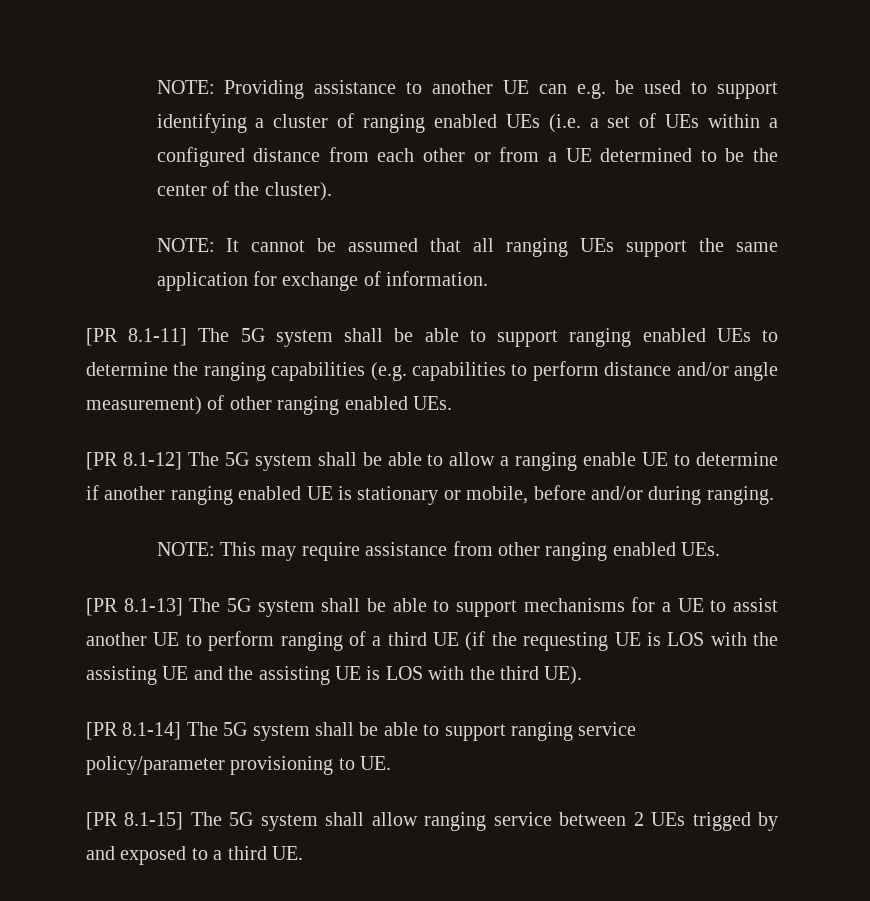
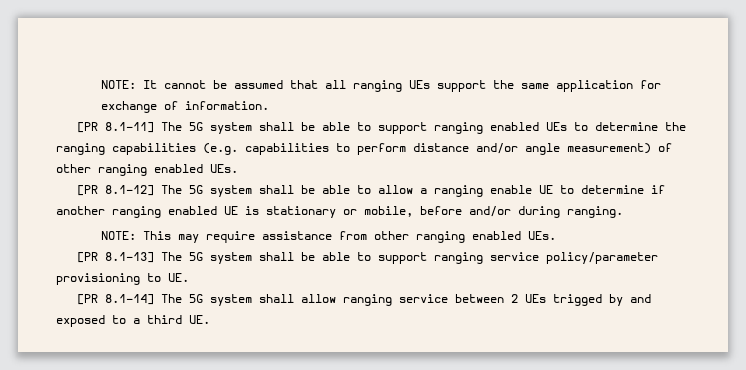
- NOTE: Providing assistance to another UE can e.g. be used to support identifying a cluster of ranging enabled UEs (i.e. a set of UEs within a configured distance from each other or from a UE determined to be the center of the cluster).
- [PR 8.1-13] The 5G system shall be able to support mechanisms for a UE to assist another UE to perform ranging of a third UE (if the requesting UE is LOS with the assisting UE and the assisting UE is LOS with the third UE).
- [PR 8.1-14] The 5G system shall be able to support ranging service policy/parameter provisioning to UE.
+ [PR 8.1-13] The 5G system shall be able to support ranging service policy/parameter provisioning to UE.
- [PR 8.1-15] The 5G system shall allow ranging service between 2 UEs trigged by and exposed to a third UE.
+ [PR 8.1-14] The 5G system shall allow ranging service between 2 UEs trigged by and exposed to a third UE.

